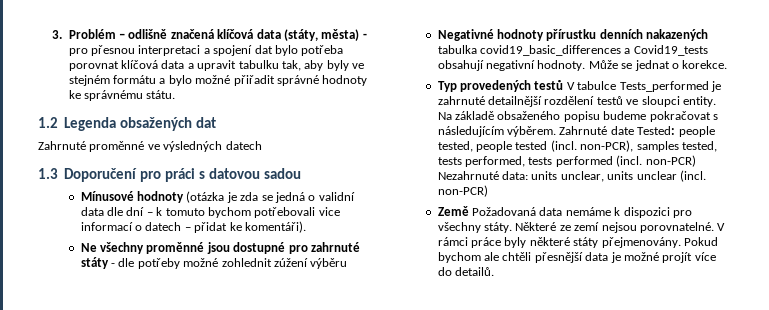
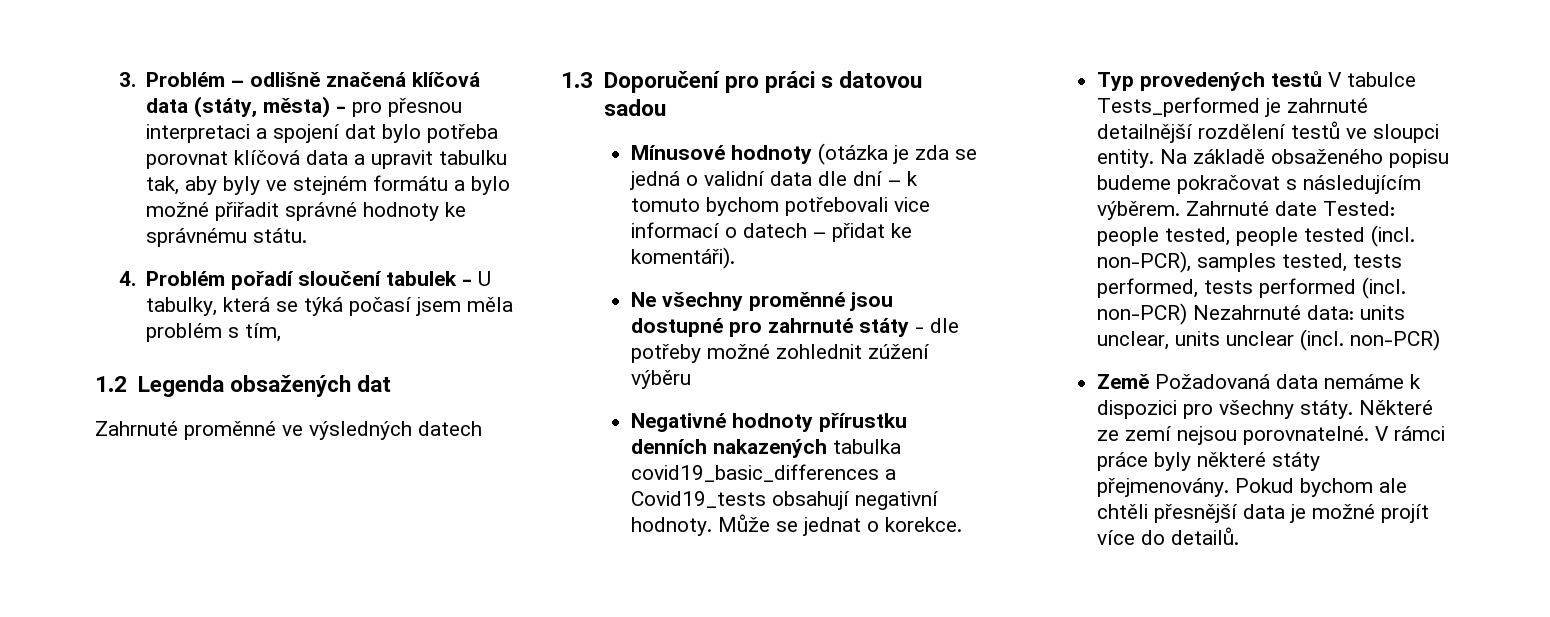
+ 4. Problém pořadí sloučení tabulek - U tabulky, která se týká počasí jsem měla problém s tím,

